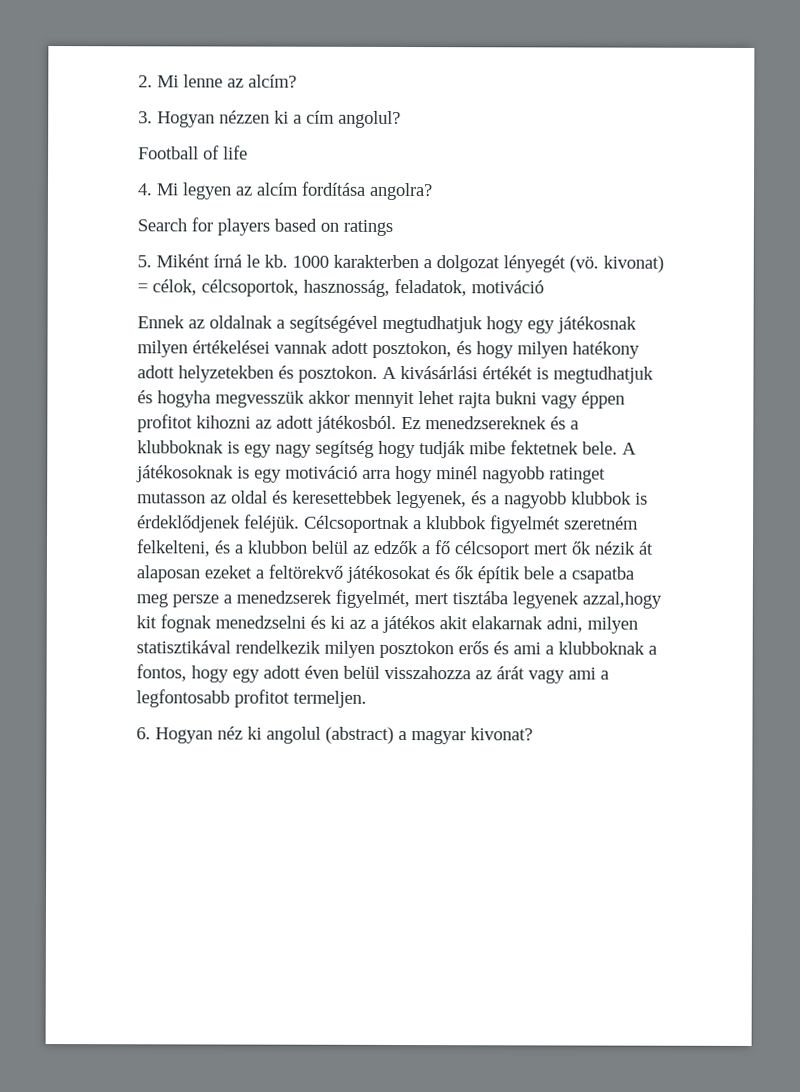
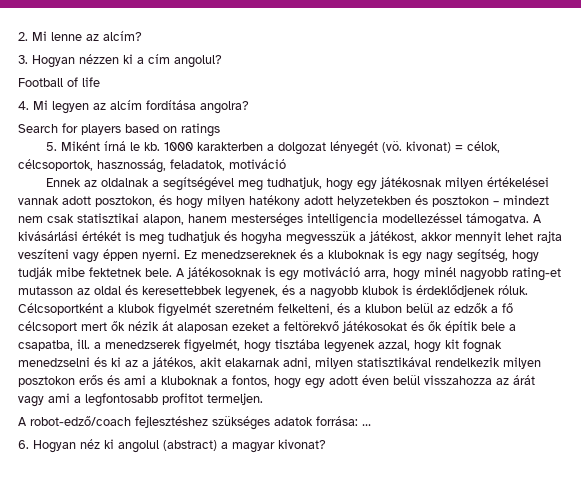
- Ennek az oldalnak a segítségével megtudhatjuk hogy egy játékosnak milyen értékelései vannak adott posztokon, és hogy milyen hatékony adott helyzetekben és posztokon.
+ Ennek az oldalnak a segítségével meg tudhatjuk, hogy egy játékosnak milyen értékelései vannak adott posztokon, és hogy milyen hatékony adott helyzetekben és posztokon – mindezt nem csak statisztikai alapon, hanem mesterséges intelligencia modellezéssel támogatva.
- A kivásárlási értékét is megtudhatjuk és hogyha megvesszük akkor mennyit lehet rajta bukni vagy éppen profitot kihozni az adott játékosból.
+ A kivásárlási értékét is meg tudhatjuk és hogyha megvesszük a játékost, akkor mennyit lehet rajta veszíteni vagy éppen nyerni.
- Ez menedzsereknek és a klubboknak is egy nagy segítség hogy tudják mibe fektetnek bele.
+ Ez menedzsereknek és a kluboknak is egy nagy segítség, hogy tudják mibe fektetnek bele.
- A játékosoknak is egy motiváció arra hogy minél nagyobb ratinget mutasson az oldal és keresettebbek legyenek, és a nagyobb klubbok is érdeklődjenek feléjük. Célcsoportnak a klubbok figyelmét szeretném felkelteni, és a klubbon belül az edzők a fő célcsoport mert ők nézik át alaposan ezeket a feltörekvő játékosokat és ők építik bele a csapatba meg persze a menedzserek figyelmét, mert tisztába legyenek azzal,hogy kit fognak menedzselni és ki az a játékos akit elakarnak adni, milyen statisztikával rendelkezik milyen posztokon erős és ami a klubboknak a fontos, hogy egy adott éven belül visszahozza az árát vagy ami a legfontosabb profitot termeljen.
+ A játékosoknak is egy motiváció arra, hogy minél nagyobb rating-et mutasson az oldal és keresettebbek legyenek, és a nagyobb klubok is érdeklődjenek róluk. Célcsoportként a klubok figyelmét szeretném felkelteni, és a klubon belül az edzők a fő célcsoport mert ők nézik át alaposan ezeket a feltörekvő játékosokat és ők építik bele a csapatba, ill. a menedzserek figyelmét, hogy tisztába legyenek azzal, hogy kit fognak menedzselni és ki az a játékos, akit elakarnak adni, milyen statisztikával rendelkezik milyen posztokon erős és ami a kluboknak a fontos, hogy egy adott éven belül visszahozza az árát vagy ami a legfontosabb profitot termeljen.
+ A robot-edző/coach fejlesztéshez szükséges adatok forrása: …

